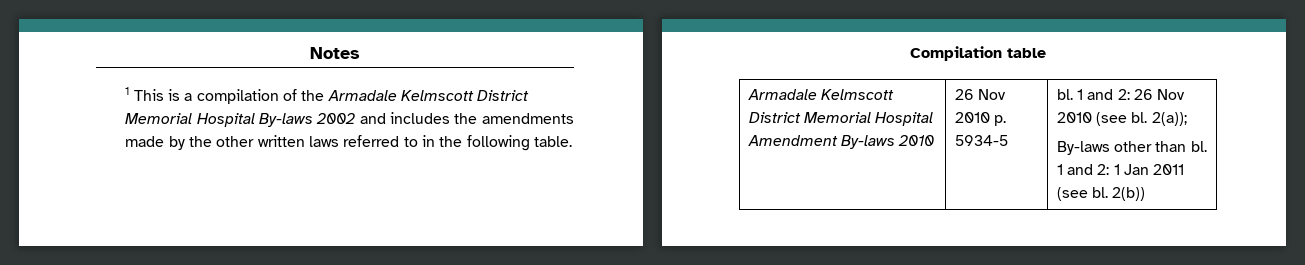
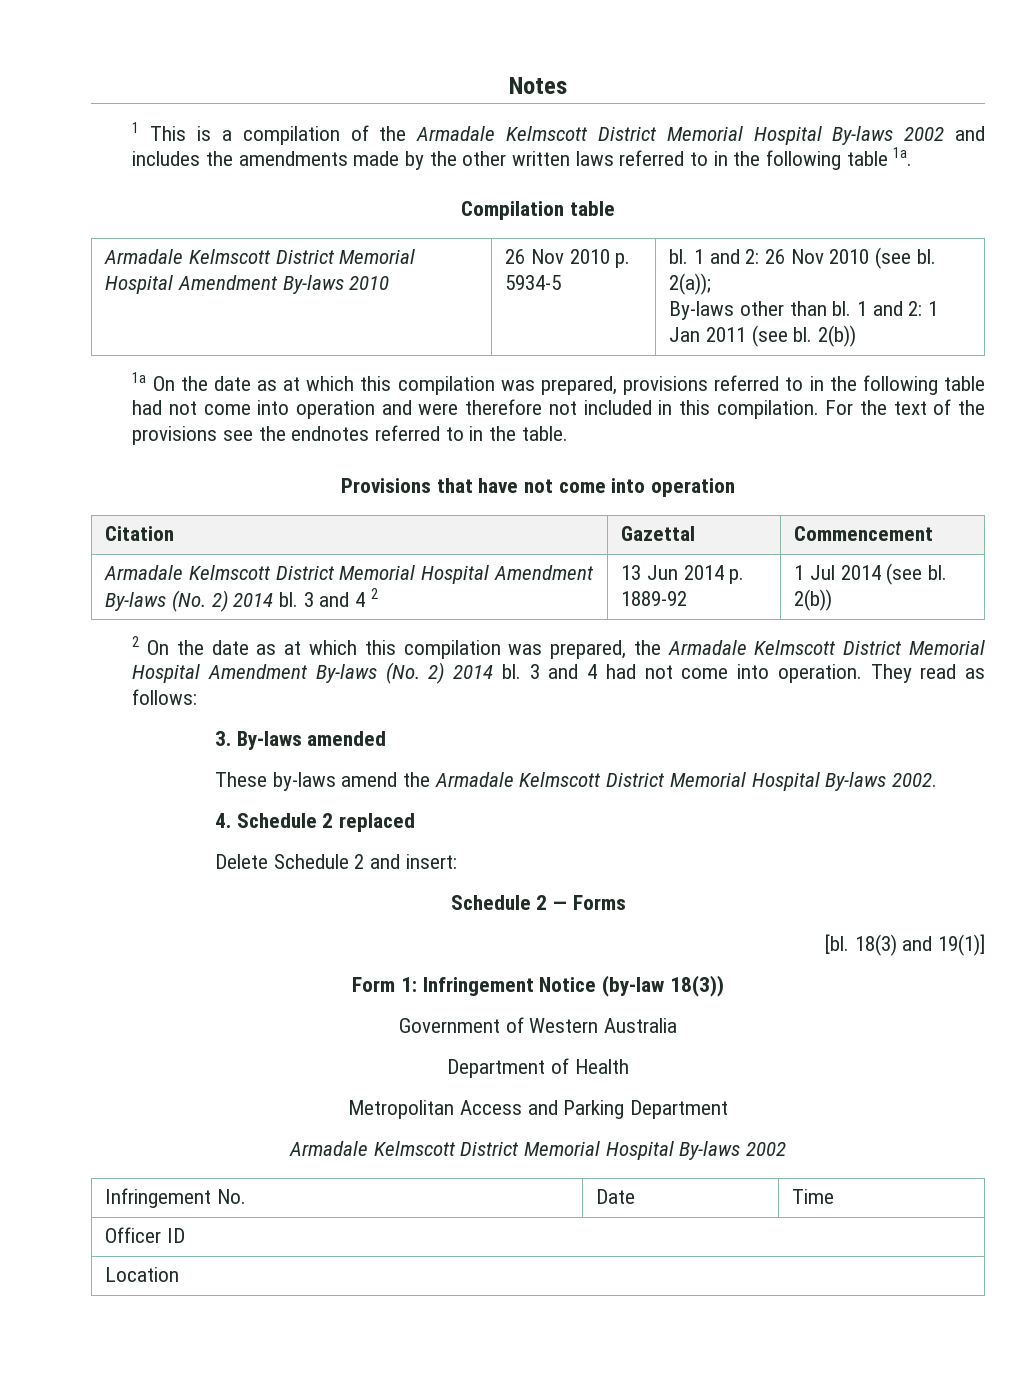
- 1 This is a compilation of the Armadale Kelmscott District Memorial Hospital By-laws 2002 and includes the amendments made by the other written laws referred to in the following table.
+ 1 This is a compilation of the Armadale Kelmscott District Memorial Hospital By-laws 2002 and includes the amendments made by the other written laws referred to in the following table 1a.
+ 1a On the date as at which this compilation was prepared, provisions referred to in the following table had not come into operation and were therefore not included in this compilation. For the text of the provisions see the endnotes referred to in the table.
+ Provisions that have not come into operation
+ Citation | Gazettal | Commencement
+ Armadale Kelmscott District Memorial Hospital Amendment By-laws (No. 2) 2014 bl. 3 and 4 2 | 13 Jun 2014 p. 1889-92 | 1 Jul 2014 (see bl. 2(b))
+ 2 On the date as at which this compilation was prepared, the Armadale Kelmscott District Memorial Hospital Amendment By-laws (No. 2) 2014 bl. 3 and 4 had not come into operation. They read as follows:
+ 3. By-laws amended
+ These by-laws amend the Armadale Kelmscott District Memorial Hospital By-laws 2002.
+ 4. Schedule 2 replaced
+ Delete Schedule 2 and insert:
+ Schedule 2 — Forms
+ [bl. 18(3) and 19(1)]
+ Form 1: Infringement Notice (by-law 18(3))
+ Government of Western Australia
+ Department of Health
+ Metropolitan Access and Parking Department
+ Armadale Kelmscott District Memorial Hospital By-laws 2002
+ Infringement No. | Date | Time
+ Officer ID
+ Location

